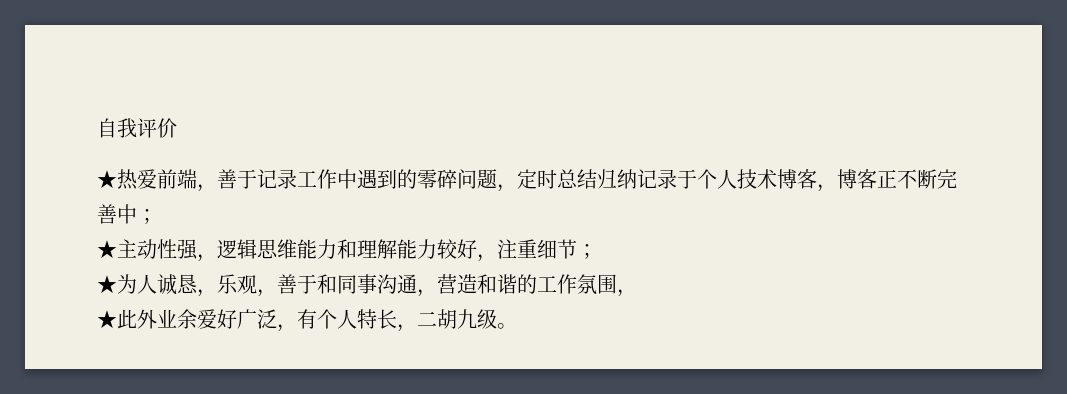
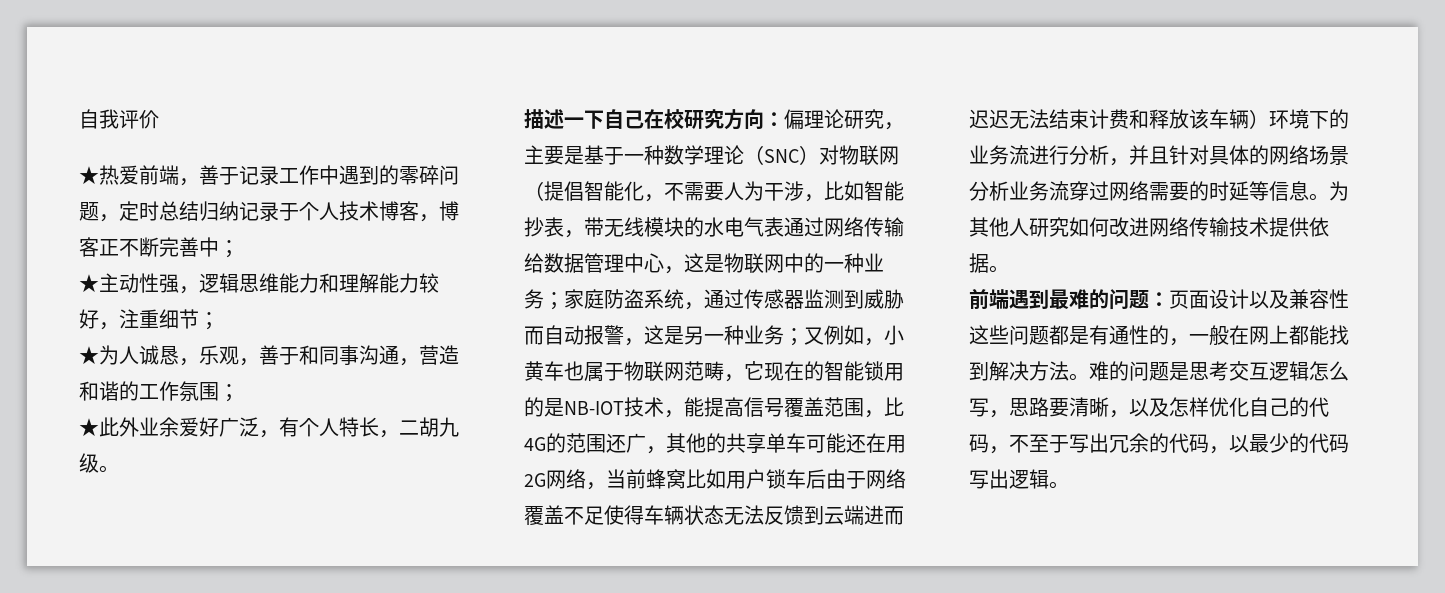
- ★为人诚恳，乐观，善于和同事沟通，营造和谐的工作氛围，
+ ★为人诚恳，乐观，善于和同事沟通，营造和谐的工作氛围；
+ 描述一下自己在校研究方向：偏理论研究，主要是基于一种数学理论（SNC）对物联网（提倡智能化，不需要人为干涉，比如智能抄表，带无线模块的水电气表通过网络传输给数据管理中心，这是物联网中的一种业务；家庭防盗系统，通过传感器监测到威胁而自动报警，这是另一种业务；又例如，小黄车也属于物联网范畴，它现在的智能锁用的是NB-IOT技术，能提高信号覆盖范围，比4G的范围还广，其他的共享单车可能还在用2G网络，当前蜂窝比如用户锁车后由于网络覆盖不足使得车辆状态无法反馈到云端进而迟迟无法结束计费和释放该车辆）环境下的业务流进行分析，并且针对具体的网络场景分析业务流穿过网络需要的时延等信息。为其他人研究如何改进网络传输技术提供依据。
+ 前端遇到最难的问题：页面设计以及兼容性这些问题都是有通性的，一般在网上都能找到解决方法。难的问题是思考交互逻辑怎么写，思路要清晰，以及怎样优化自己的代码，不至于写出冗余的代码，以最少的代码写出逻辑。

